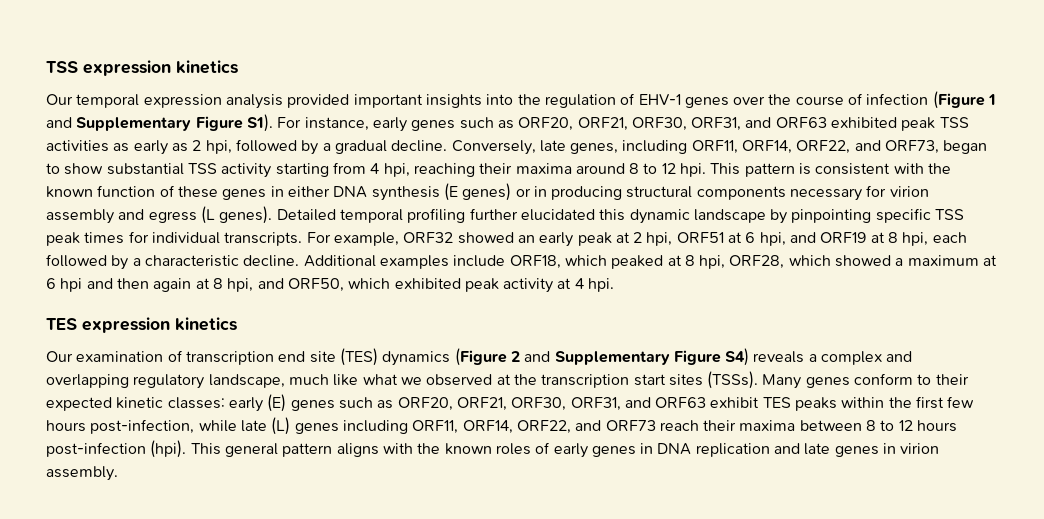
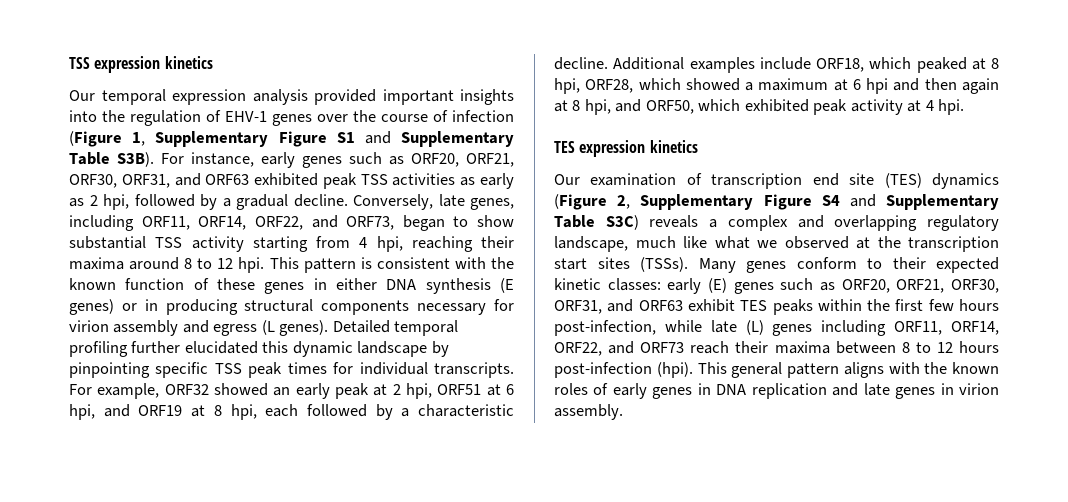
- Our temporal expression analysis provided important insights into the regulation of EHV-1 genes over the course of infection (Figure 1 and Supplementary Figure S1). For instance, early genes such as ORF20, ORF21, ORF30, ORF31, and ORF63 exhibited peak TSS activities as early as 2 hpi, followed by a gradual decline.
+ Our temporal expression analysis provided important insights into the regulation of EHV-1 genes over the course of infection (Figure 1, Supplementary Figure S1 and Supplementary Table S3B). For instance, early genes such as ORF20, ORF21, ORF30, ORF31, and ORF63 exhibited peak TSS activities as early as 2 hpi, followed by a gradual decline.
- Our examination of transcription end site (TES) dynamics (Figure 2 and Supplementary Figure S4) reveals a complex and overlapping regulatory landscape, much like what we observed at the transcription start sites (TSSs).
+ Our examination of transcription end site (TES) dynamics (Figure 2, Supplementary Figure S4 and Supplementary Table S3C) reveals a complex and overlapping regulatory landscape, much like what we observed at the transcription start sites (TSSs).

